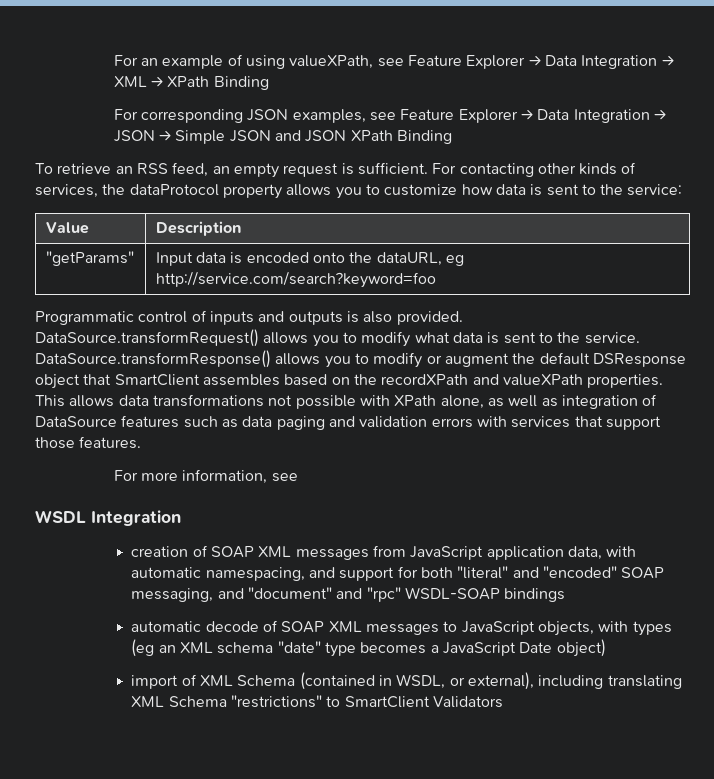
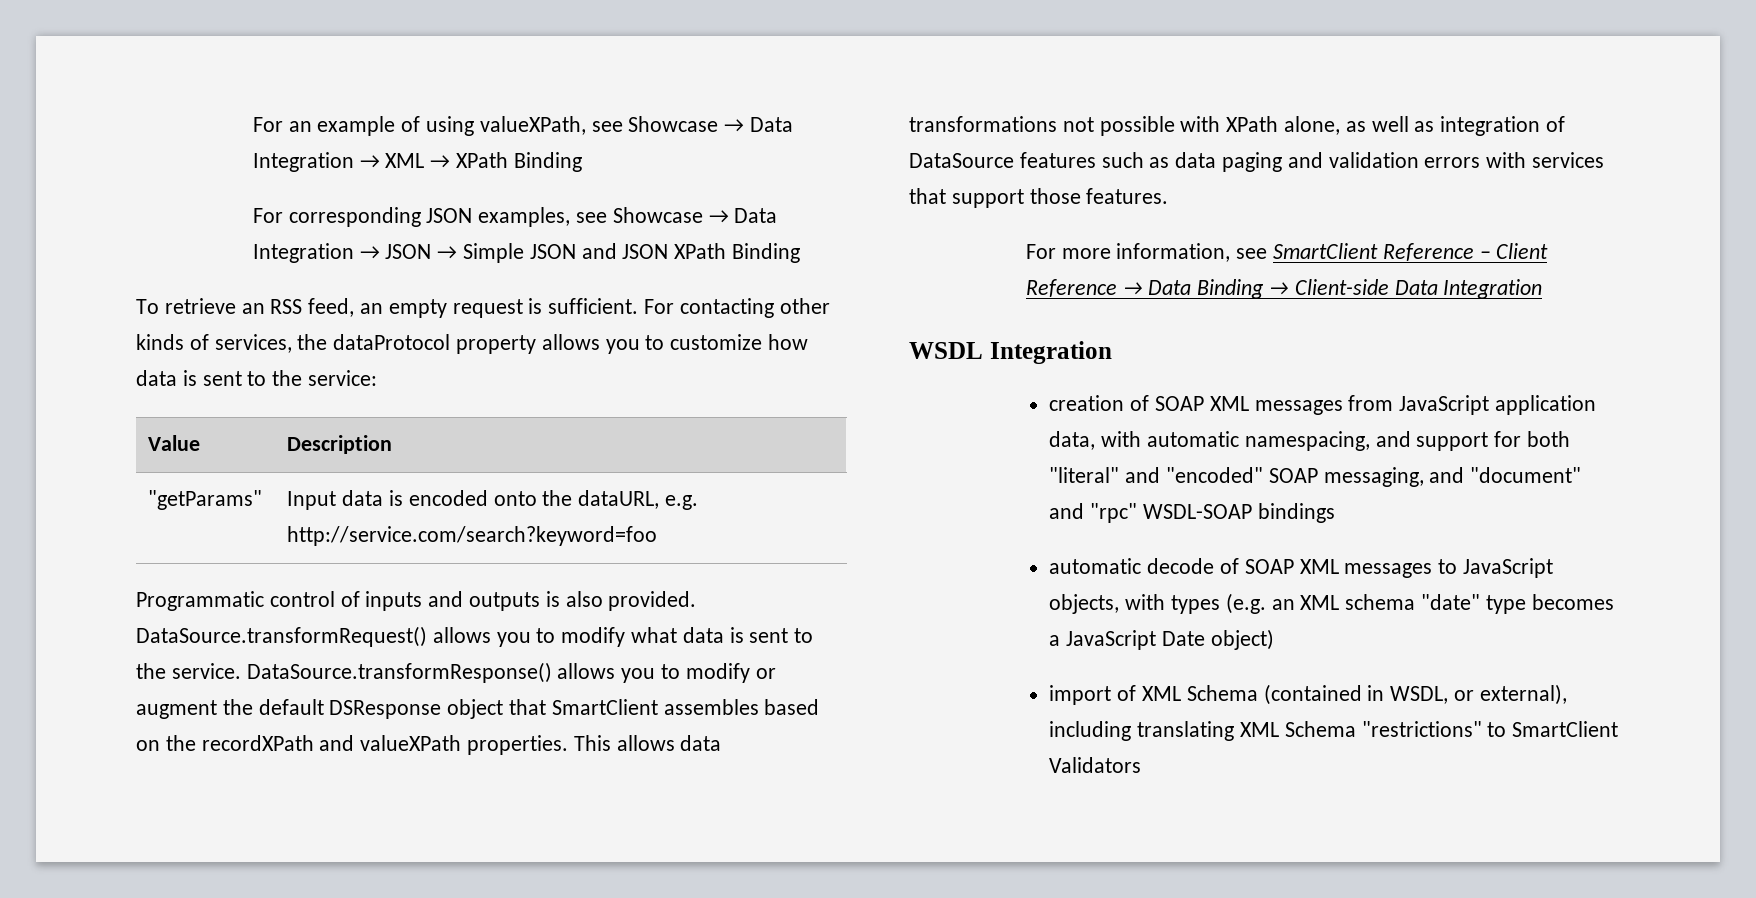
- For an example of using valueXPath, see Feature Explorer → Data Integration → XML → XPath Binding
+ For an example of using valueXPath, see Showcase → Data Integration → XML → XPath Binding
- For corresponding JSON examples, see Feature Explorer → Data Integration → JSON → Simple JSON and JSON XPath Binding
+ For corresponding JSON examples, see Showcase → Data Integration → JSON → Simple JSON and JSON XPath Binding
- "getParams" | Input data is encoded onto the dataURL, eg http://service.com/search?keyword=foo
+ "getParams" | Input data is encoded onto the dataURL, e.g. http://service.com/search?keyword=foo
- For more information, see
+ For more information, see SmartClient Reference – Client Reference → Data Binding → Client-side Data Integration
- automatic decode of SOAP XML messages to JavaScript objects, with types (eg an XML schema "date" type becomes a JavaScript Date object)
+ automatic decode of SOAP XML messages to JavaScript objects, with types (e.g. an XML schema "date" type becomes a JavaScript Date object)

